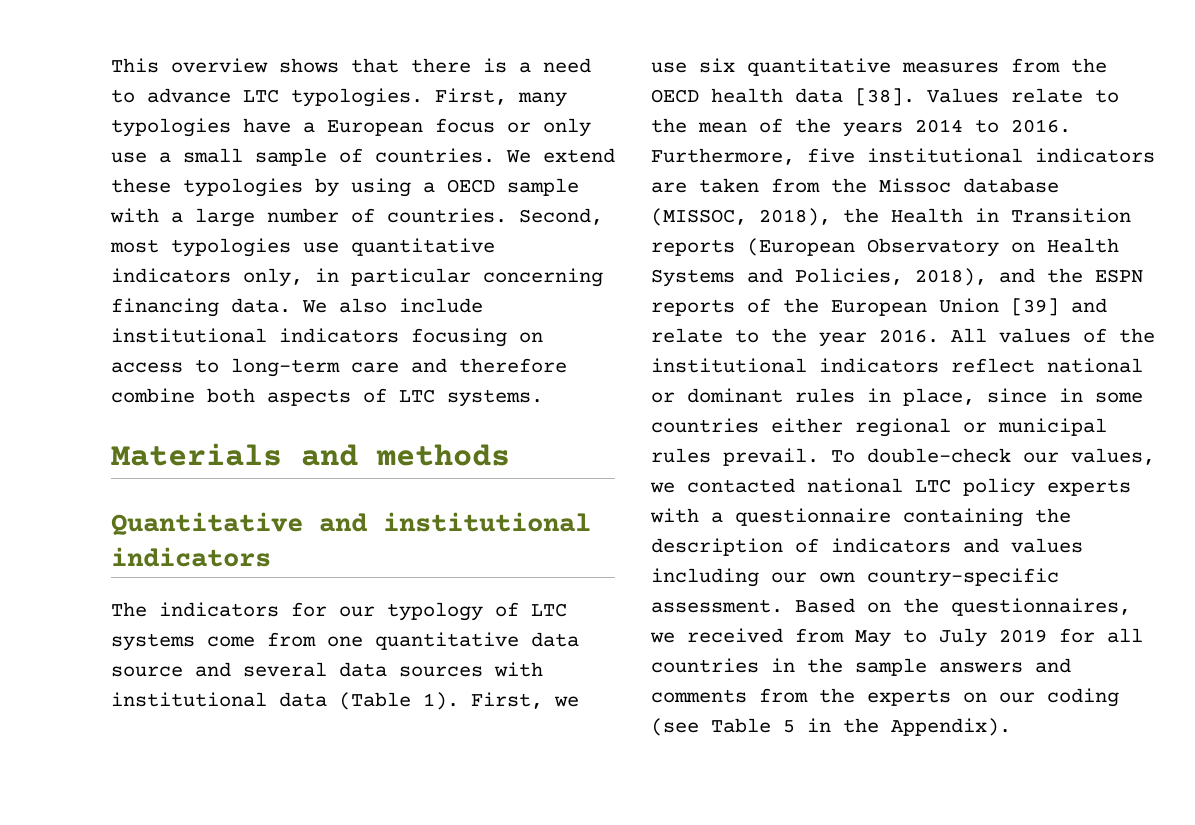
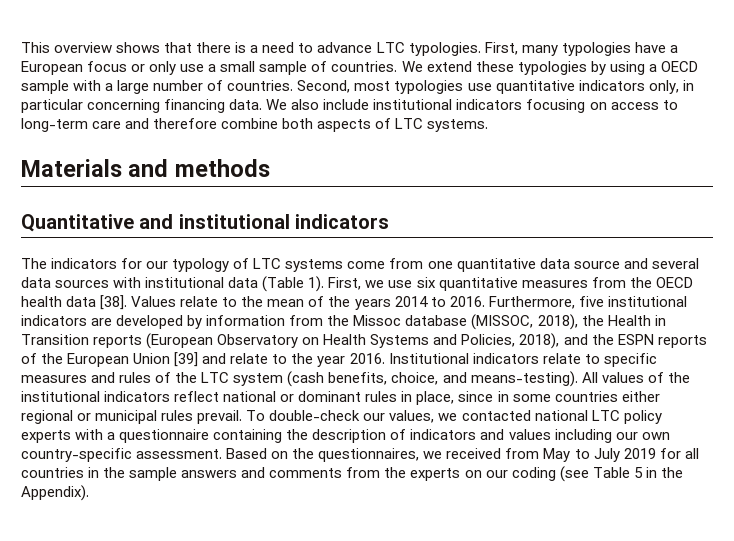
- Furthermore, five institutional indicators are taken from the Missoc database (MISSOC, 2018), the Health in Transition reports (European Observatory on Health Systems and Policies, 2018), and the ESPN reports of the European Union [39] and relate to the year 2016.
+ Furthermore, five institutional indicators are developed by information from the Missoc database (MISSOC, 2018), the Health in Transition reports (European Observatory on Health Systems and Policies, 2018), and the ESPN reports of the European Union [39] and relate to the year 2016.
+ Institutional indicators relate to specific measures and rules of the LTC system (cash benefits, choice, and means-testing).

